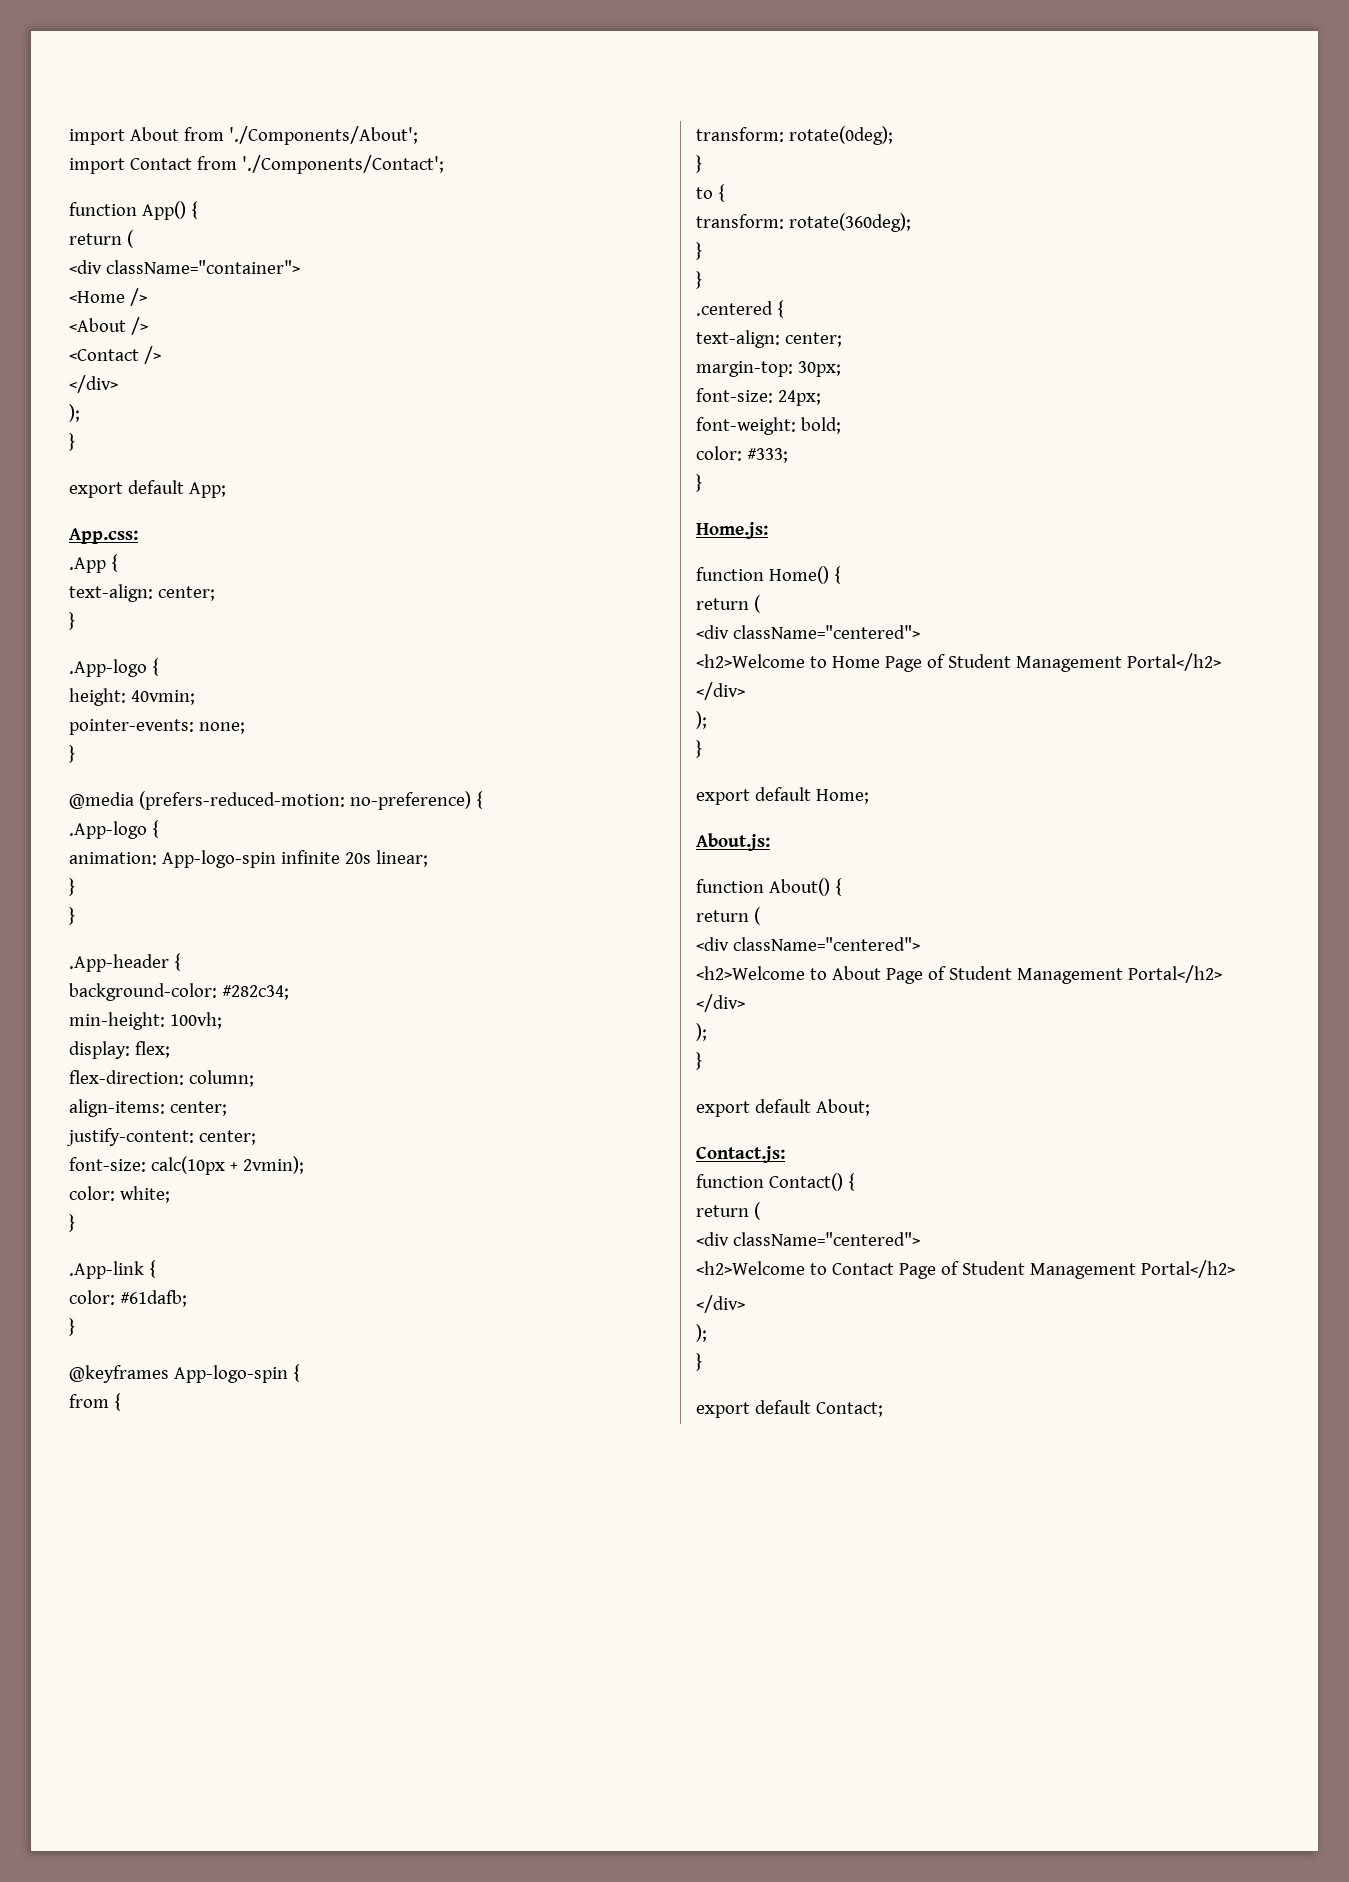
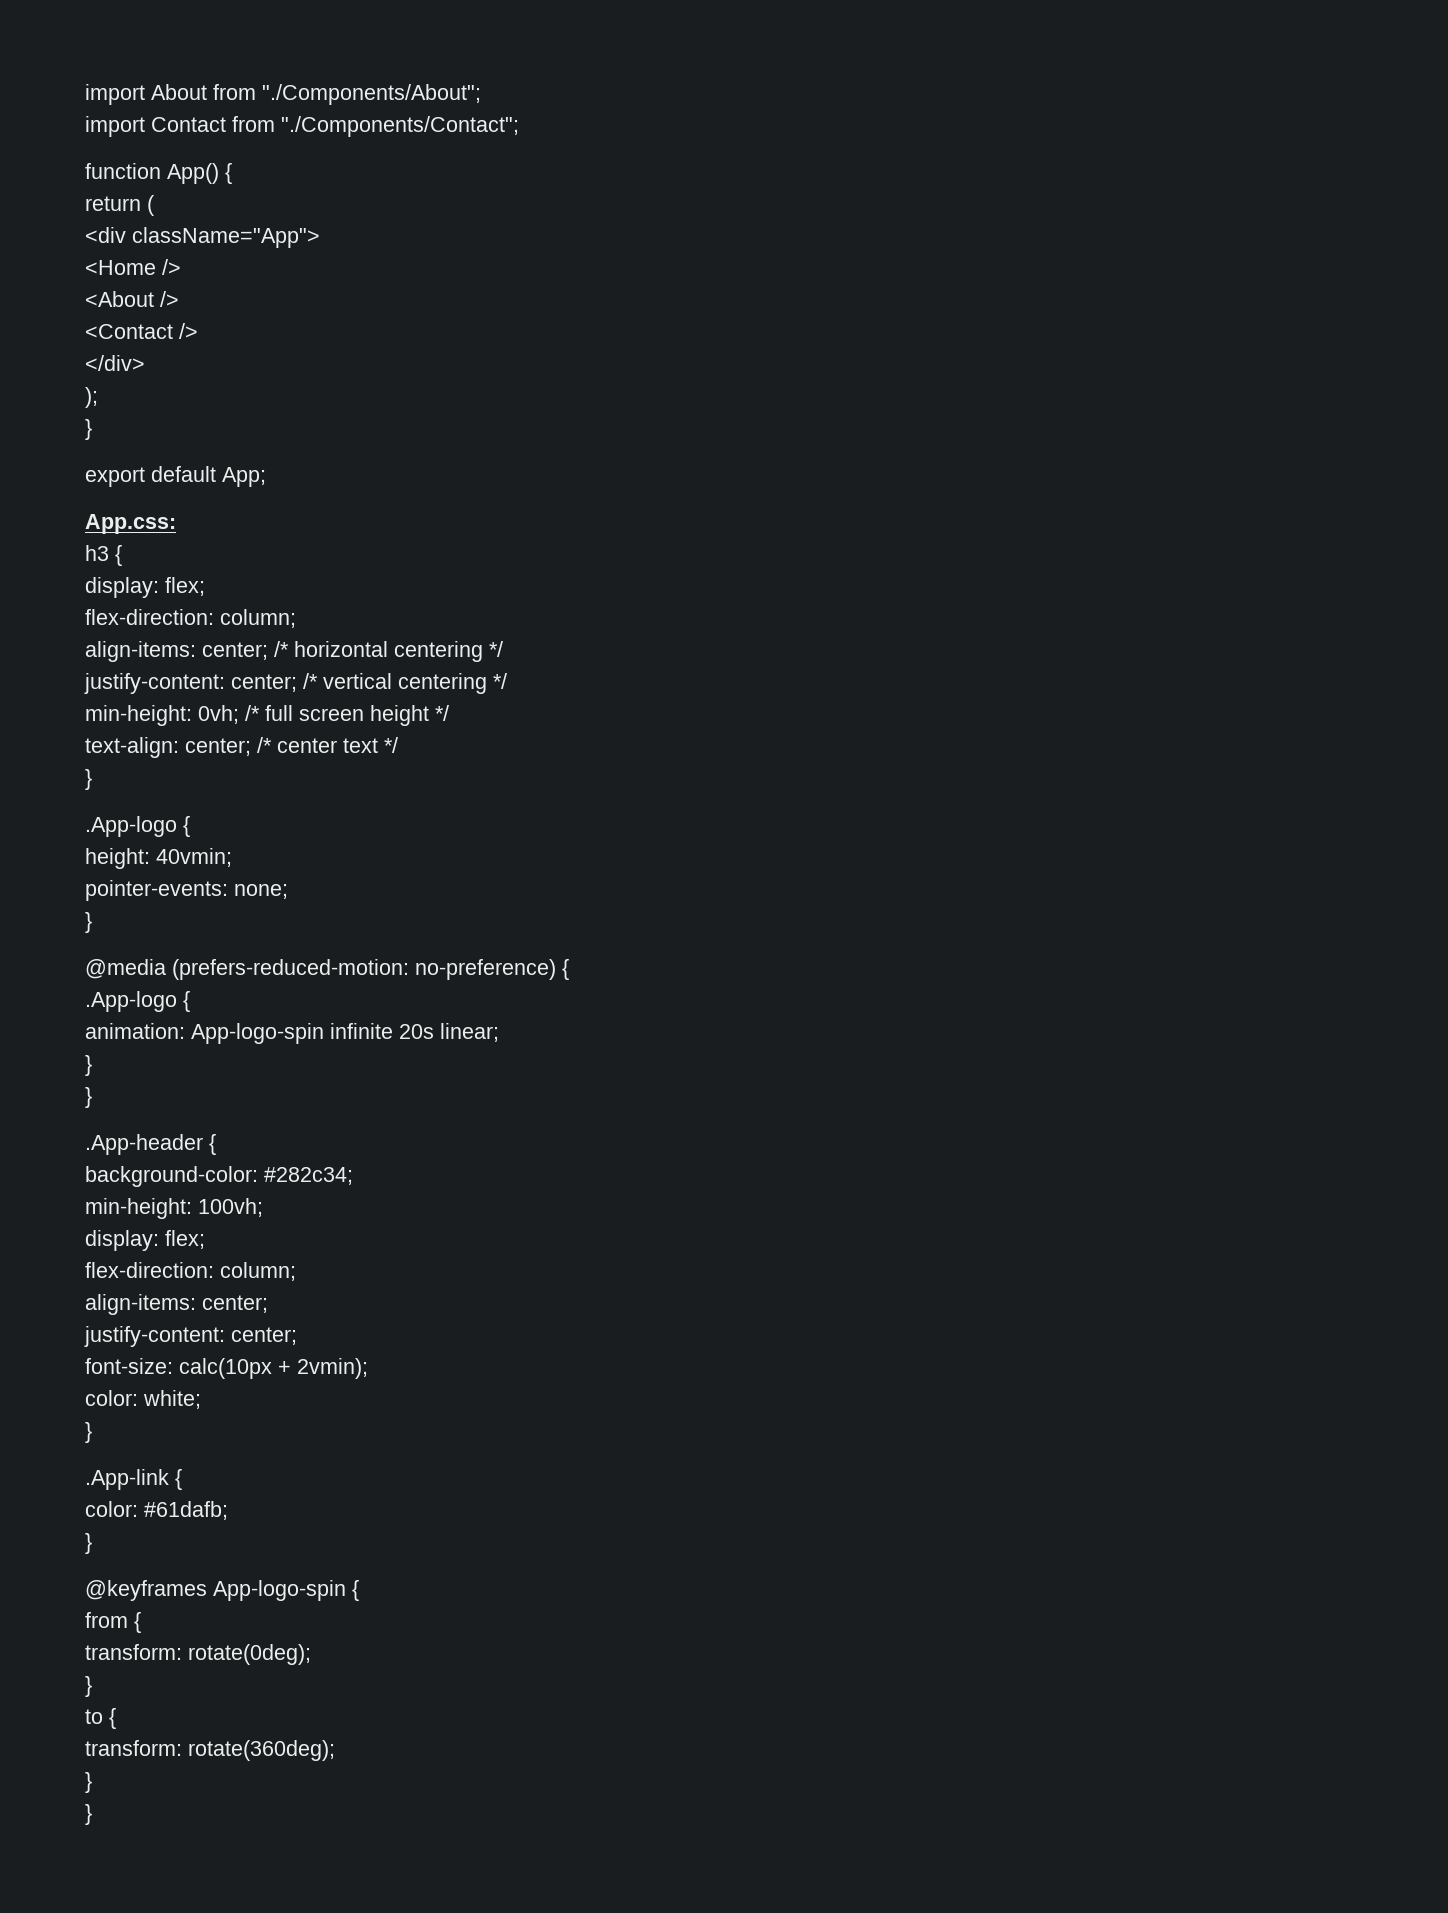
- import About from './Components/About';
+ import About from "./Components/About";
- import Contact from './Components/Contact';
+ import Contact from "./Components/Contact";
- <div className="container">
+ <div className="App">
- .App {
- text-align: center;
+ h3 {
+ display: flex;
+ flex-direction: column;
+ align-items: center; /* horizontal centering */
+ justify-content: center; /* vertical centering */
+ min-height: 0vh; /* full screen height */
+ text-align: center; /* center text */
- .centered {
- text-align: center;
- margin-top: 30px;
- font-size: 24px;
- font-weight: bold;
- color: #333;
- }
- Home.js:
- function Home() {
- return (
- <div className="centered">
- <h2>Welcome to Home Page of Student Management Portal</h2>
- </div>
- );
- }
- export default Home;
- About.js:
- function About() {
- return (
- <div className="centered">
- <h2>Welcome to About Page of Student Management Portal</h2>
- </div>
- );
- }
- export default About;
- Contact.js:
- function Contact() {
- return (
- <div className="centered">
- <h2>Welcome to Contact Page of Student Management Portal</h2>
- </div>
- );
- }
- export default Contact;

